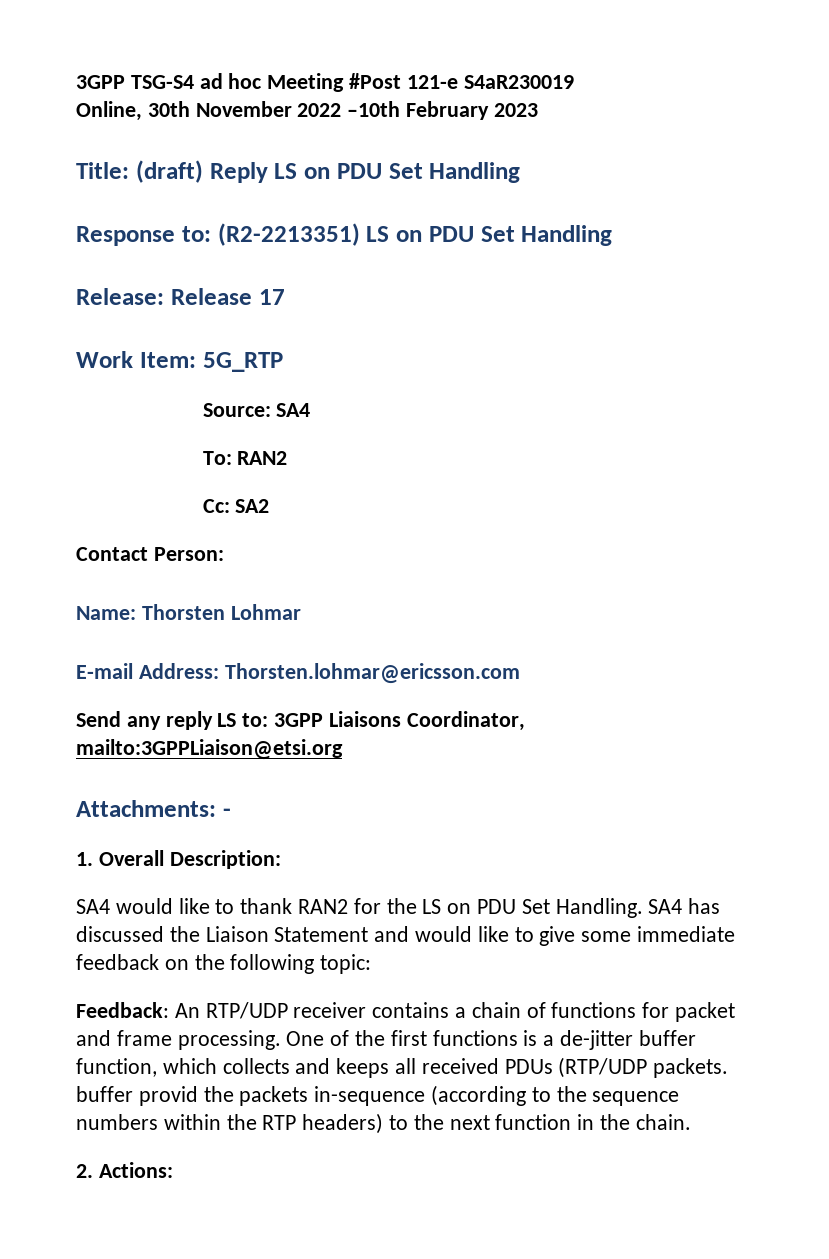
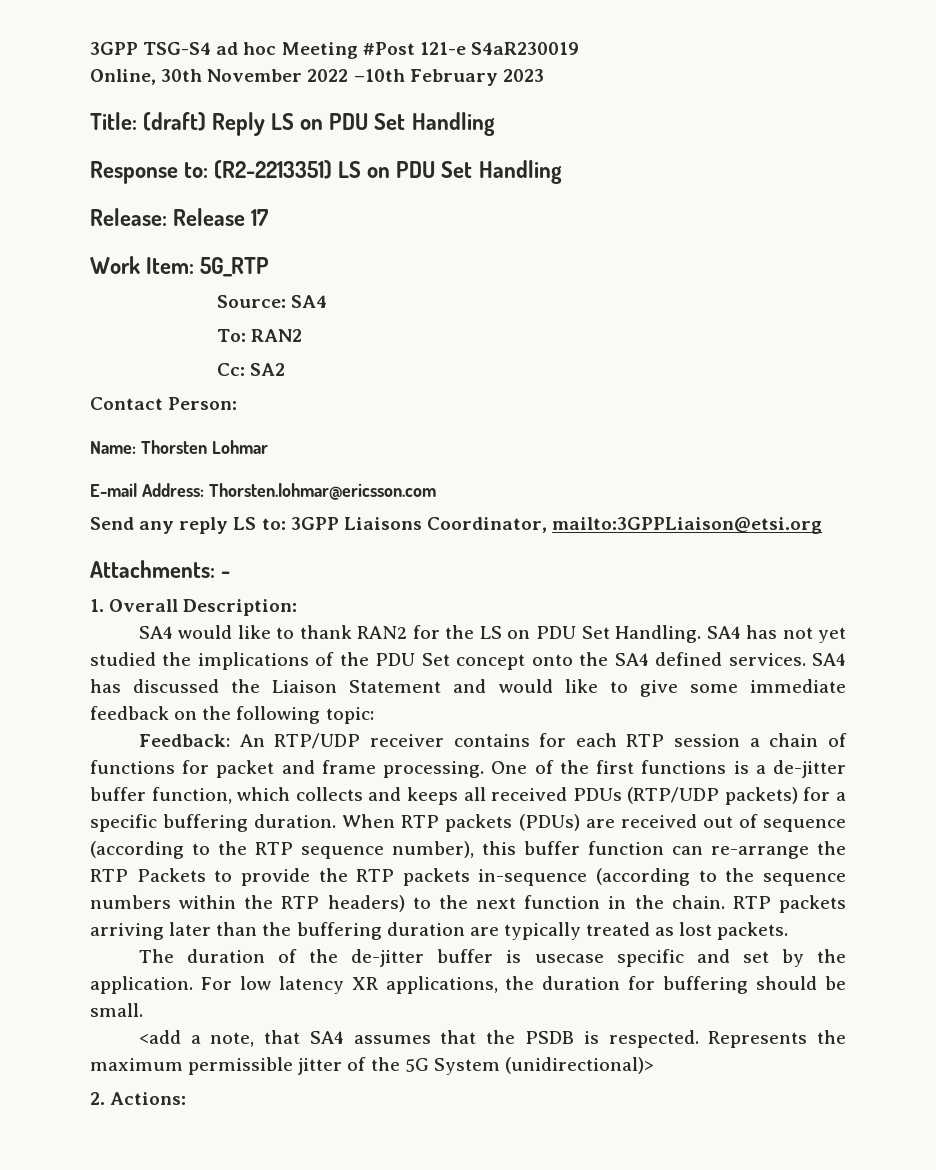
- SA4 has discussed the Liaison Statement and would like to give some immediate feedback on the following topic:
+ SA4 has not yet studied the implications of the PDU Set concept onto the SA4 defined services. SA4 has discussed the Liaison Statement and would like to give some immediate feedback on the following topic:
- Feedback: An RTP/UDP receiver contains a chain of functions for packet and frame processing.
+ Feedback: An RTP/UDP receiver contains for each RTP session a chain of functions for packet and frame processing.
- One of the first functions is a de-jitter buffer function, which collects and keeps all received PDUs (RTP/UDP packets. buffer provid the packets in-sequence (according to the sequence numbers within the RTP headers) to the next function in the chain.
+ One of the first functions is a de-jitter buffer function, which collects and keeps all received PDUs (RTP/UDP packets) for a specific buffering duration. When RTP packets (PDUs) are received out of sequence (according to the RTP sequence number), this buffer function can re-arrange the RTP Packets to provide the RTP packets in-sequence (according to the sequence numbers within the RTP headers) to the next function in the chain. RTP packets arriving later than the buffering duration are typically treated as lost packets.
+ The duration of the de-jitter buffer is usecase specific and set by the application. For low latency XR applications, the duration for buffering should be small.
+ <add a note, that SA4 assumes that the PSDB is respected. Represents the maximum permissible jitter of the 5G System (unidirectional)>

